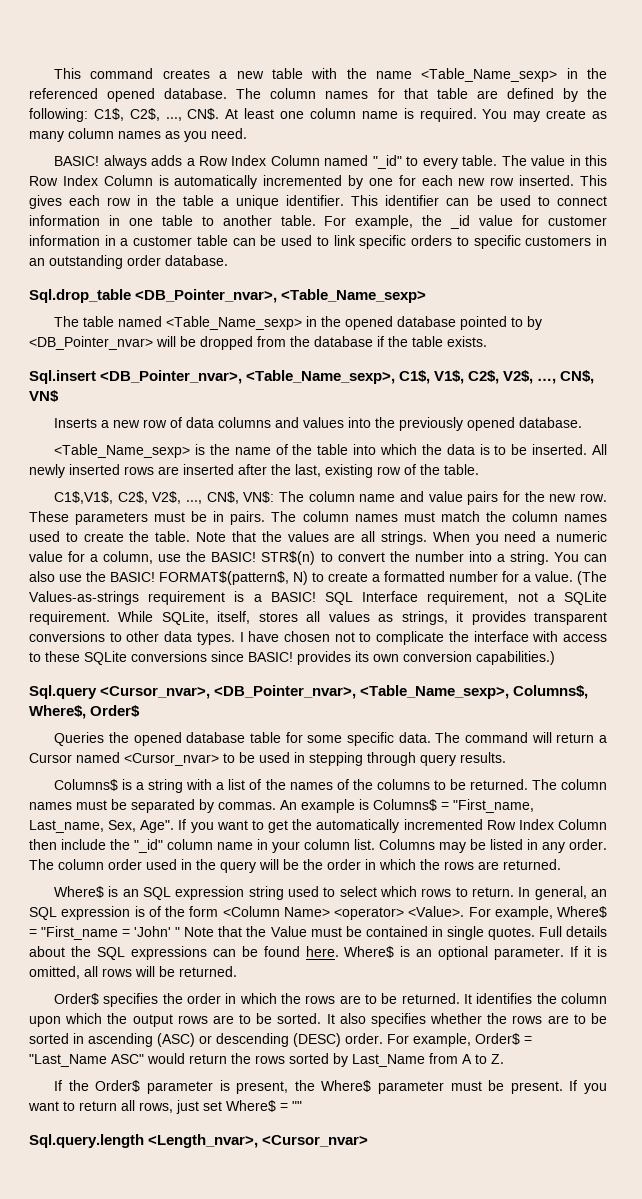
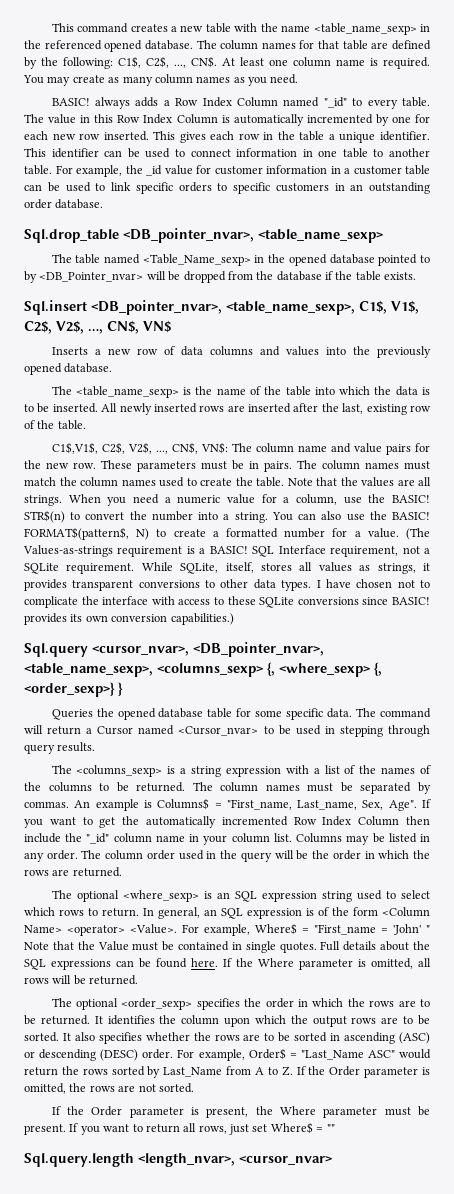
- This command creates a new table with the name <Table_Name_sexp> in the referenced opened database.
+ This command creates a new table with the name <table_name_sexp> in the referenced opened database.
- Sql.drop_table <DB_Pointer_nvar>, <Table_Name_sexp>
+ Sql.drop_table <DB_pointer_nvar>, <table_name_sexp>
- Sql.insert <DB_Pointer_nvar>, <Table_Name_sexp>, C1$, V1$, C2$, V2$, …, CN$, VN$
+ Sql.insert <DB_pointer_nvar>, <table_name_sexp>, C1$, V1$, C2$, V2$, …, CN$, VN$
- <Table_Name_sexp> is the name of the table into which the data is to be inserted.
+ The <table_name_sexp> is the name of the table into which the data is to be inserted.
- Sql.query <Cursor_nvar>, <DB_Pointer_nvar>, <Table_Name_sexp>, Columns$, Where$, Order$
+ Sql.query <cursor_nvar>, <DB_pointer_nvar>, <table_name_sexp>, <columns_sexp> {, <where_sexp> {, <order_sexp>} }
- Columns$ is a string with a list of the names of the columns to be returned.
+ The <columns_sexp> is a string expression with a list of the names of the columns to be returned.
- Where$ is an SQL expression string used to select which rows to return.
+ The optional <where_sexp> is an SQL expression string used to select which rows to return.
- Where$ is an optional parameter. If it is omitted, all rows will be returned.
+ If the Where parameter is omitted, all rows will be returned.
- Order$ specifies the order in which the rows are to be returned.
+ The optional <order_sexp> specifies the order in which the rows are to be returned.
- For example, Order$ = "Last_Name ASC" would return the rows sorted by Last_Name from A to Z.
- If the Order$ parameter is present, the Where$ parameter must be present.
+ For example, Order$ = "Last_Name ASC" would return the rows sorted by Last_Name from A to Z. If the Order parameter is omitted, the rows are not sorted.
+ If the Order parameter is present, the Where parameter must be present.
- Sql.query.length <Length_nvar>, <Cursor_nvar>
+ Sql.query.length <length_nvar>, <cursor_nvar>

